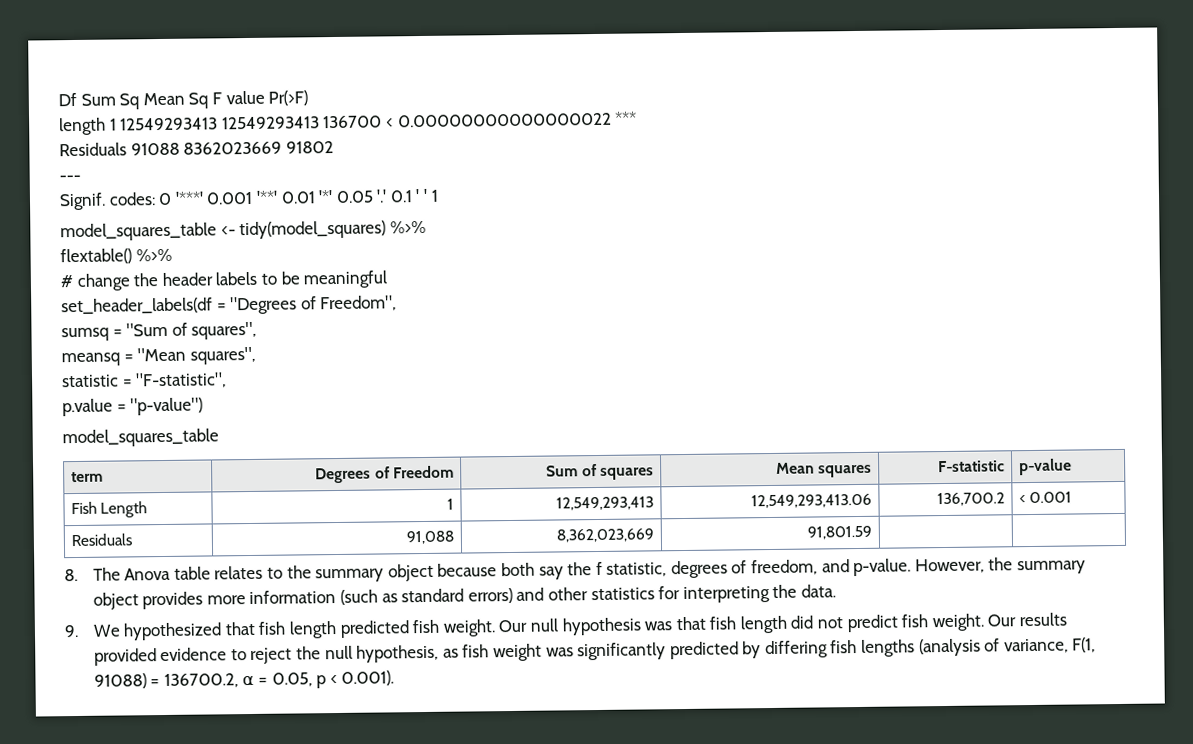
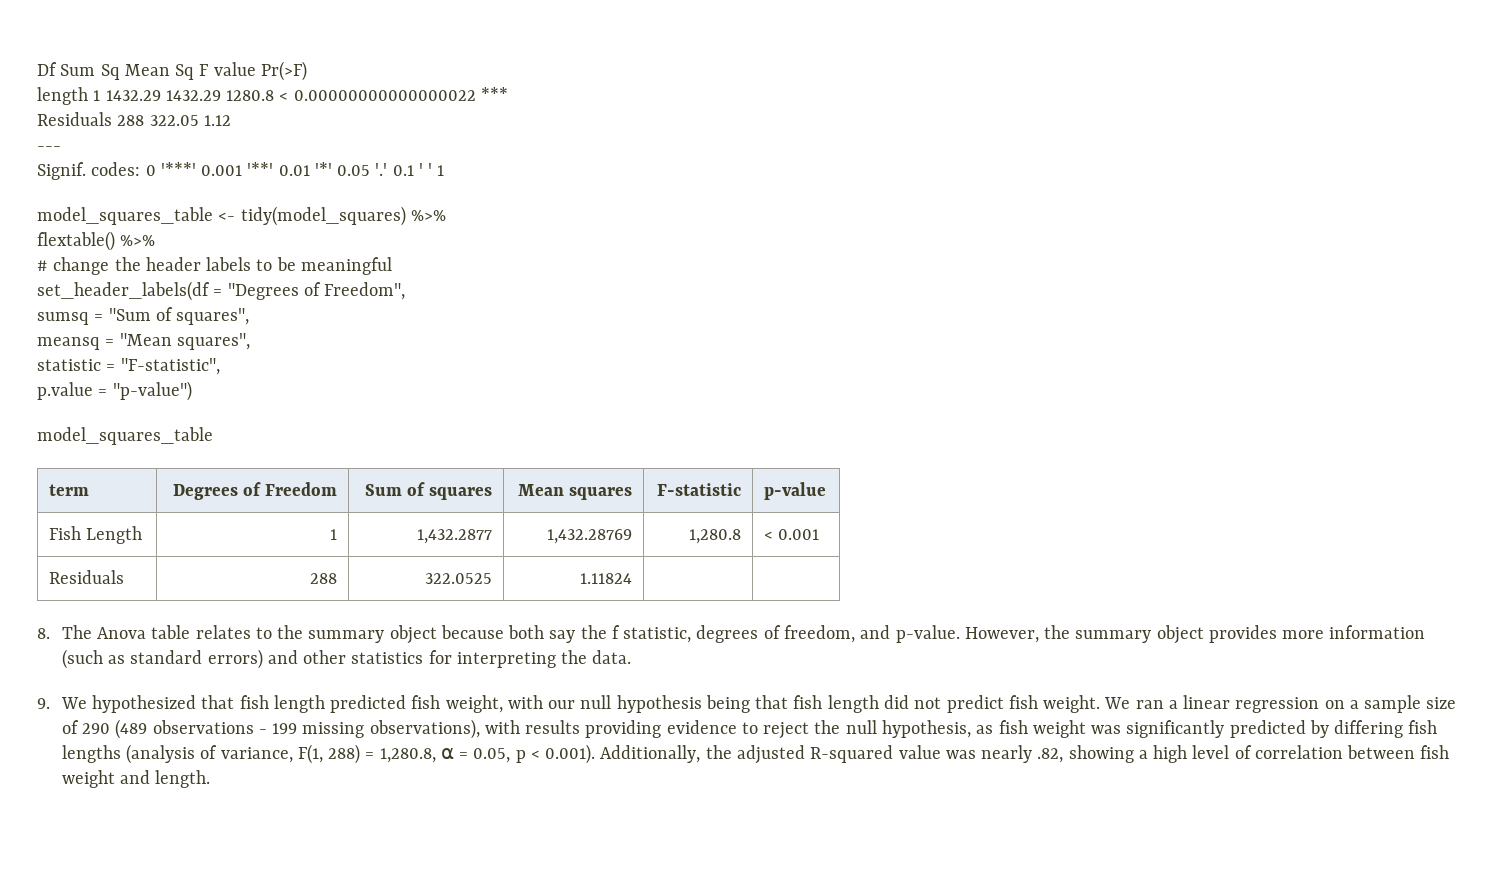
- length 1 12549293413 12549293413 136700 < 0.00000000000000022 ***
+ length 1 1432.29 1432.29 1280.8 < 0.00000000000000022 ***
- Residuals 91088 8362023669 91802
+ Residuals 288 322.05 1.12
- Fish Length | 1 | 12,549,293,413 | 12,549,293,413.06 | 136,700.2 | < 0.001
+ Fish Length | 1 | 1,432.2877 | 1,432.28769 | 1,280.8 | < 0.001
- Residuals | 91,088 | 8,362,023,669 | 91,801.59 | |
+ Residuals | 288 | 322.0525 | 1.11824 | |
- 9. We hypothesized that fish length predicted fish weight. Our null hypothesis was that fish length did not predict fish weight.
+ 9. We hypothesized that fish length predicted fish weight, with our null hypothesis being that fish length did not predict fish weight.
- Our results provided evidence to reject the null hypothesis, as fish weight was significantly predicted by differing fish lengths (analysis of variance, F(1, 91088) = 136700.2, ⍺ = 0.05, p < 0.001).
+ We ran a linear regression on a sample size of 290 (489 observations - 199 missing observations), with results providing evidence to reject the null hypothesis, as fish weight was significantly predicted by differing fish lengths (analysis of variance, F(1, 288) = 1,280.8, ⍺ = 0.05, p < 0.001). Additionally, the adjusted R-squared value was nearly .82, showing a high level of correlation between fish weight and length.

